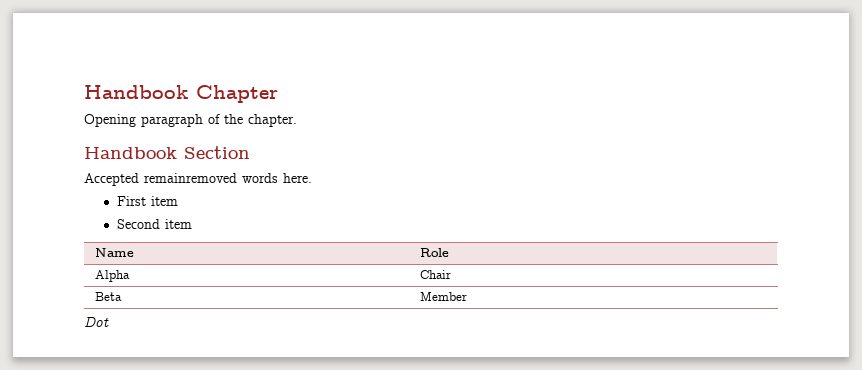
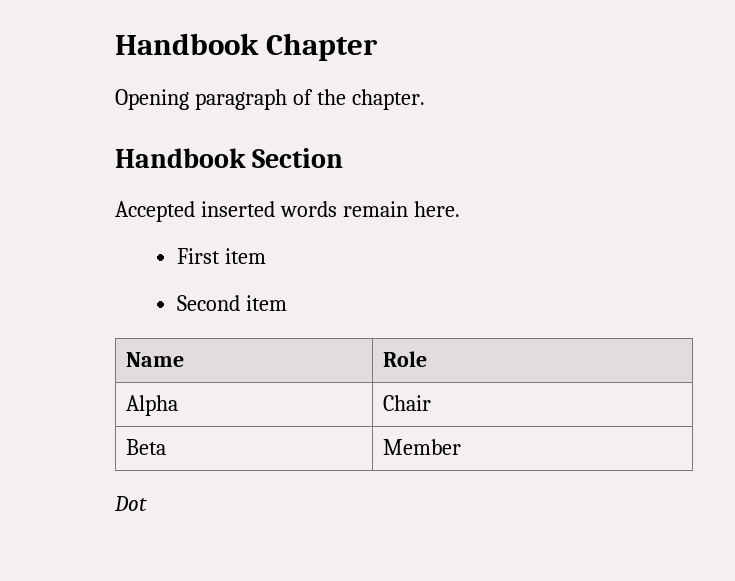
- Accepted remainremoved words here.
+ Accepted inserted words remain here.

